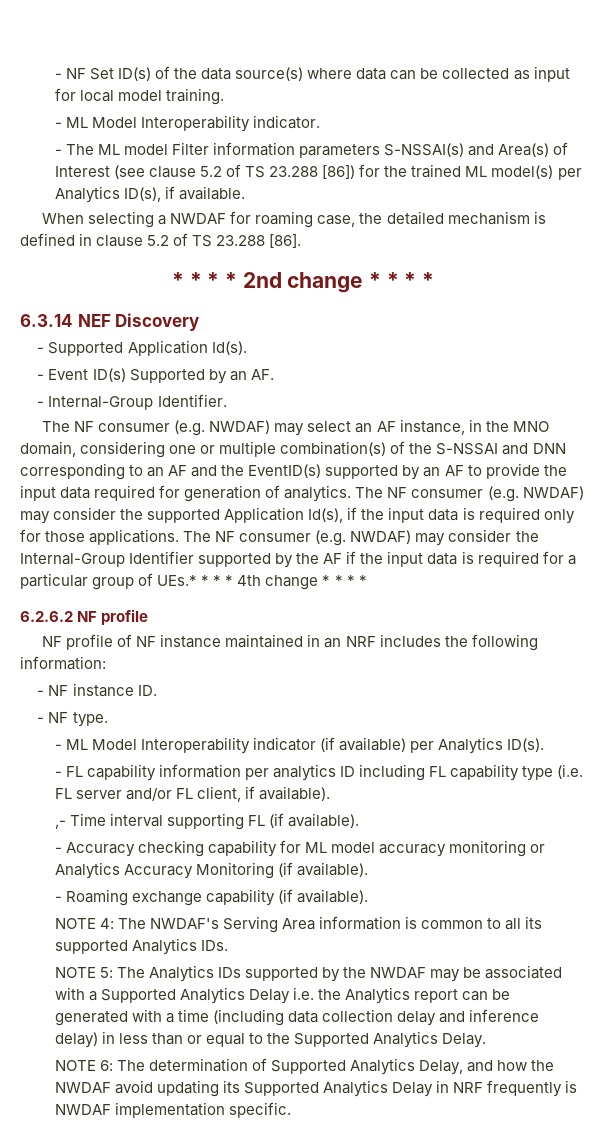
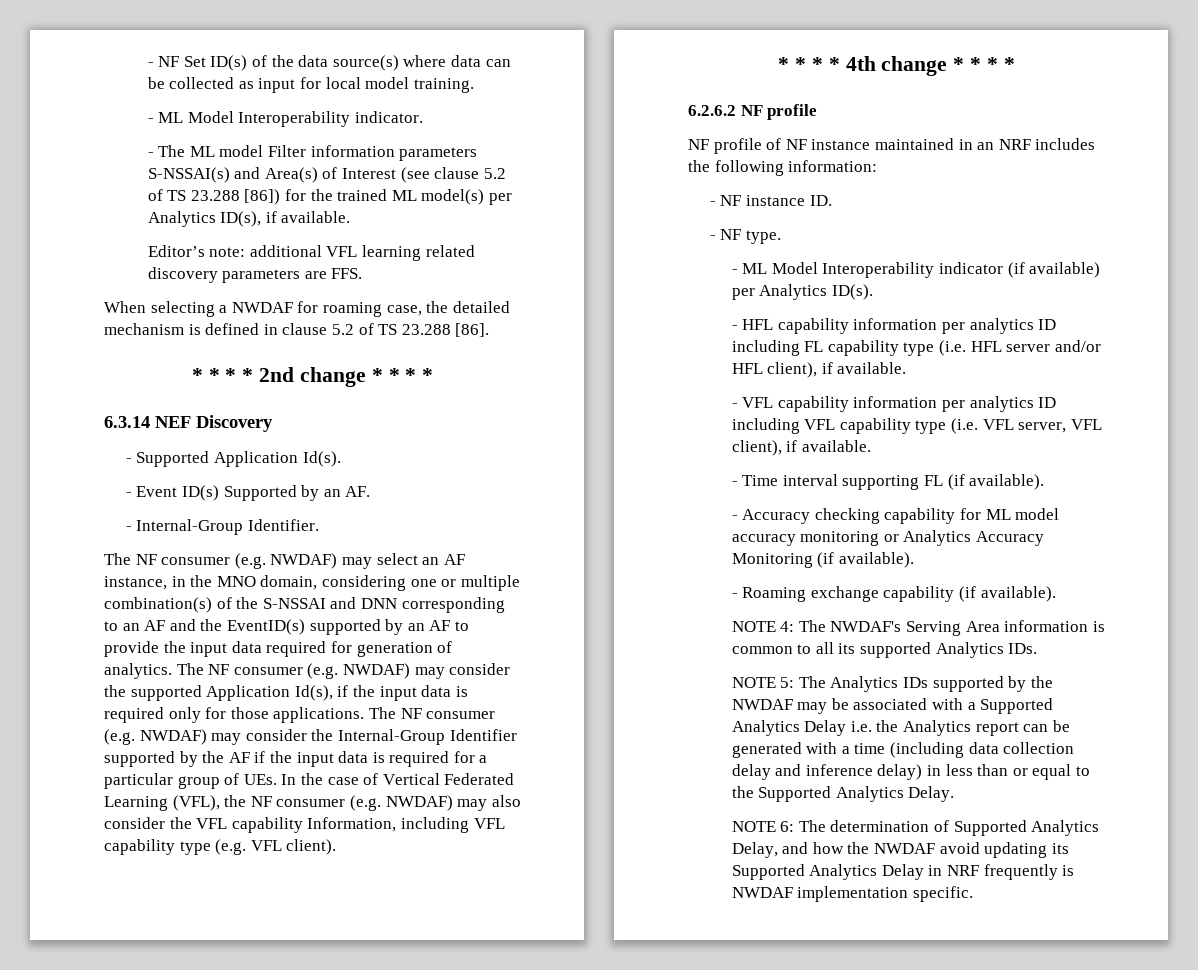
+ Editor’s note: additional VFL learning related discovery parameters are FFS.
- The NF consumer (e.g. NWDAF) may consider the Internal-Group Identifier supported by the AF if the input data is required for a particular group of UEs.* * * * 4th change * * * *
+ The NF consumer (e.g. NWDAF) may consider the Internal-Group Identifier supported by the AF if the input data is required for a particular group of UEs. In the case of Vertical Federated Learning (VFL), the NF consumer (e.g. NWDAF) may also consider the VFL capability Information, including VFL capability type (e.g. VFL client).
+ * * * * 4th change * * * *
- - FL capability information per analytics ID including FL capability type (i.e. FL server and/or FL client, if available).
- ,- Time interval supporting FL (if available).
+ - HFL capability information per analytics ID including FL capability type (i.e. HFL server and/or HFL client), if available.
+ - VFL capability information per analytics ID including VFL capability type (i.e. VFL server, VFL client), if available.
+ - Time interval supporting FL (if available).

